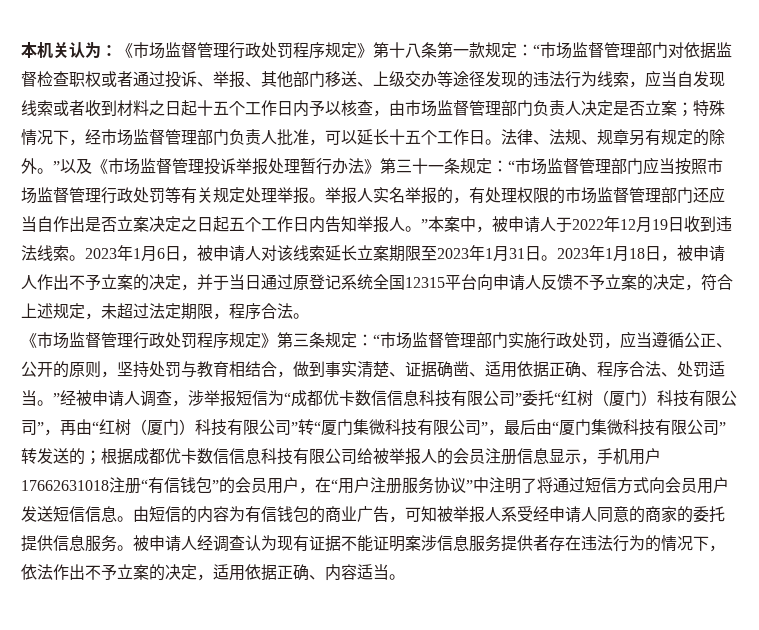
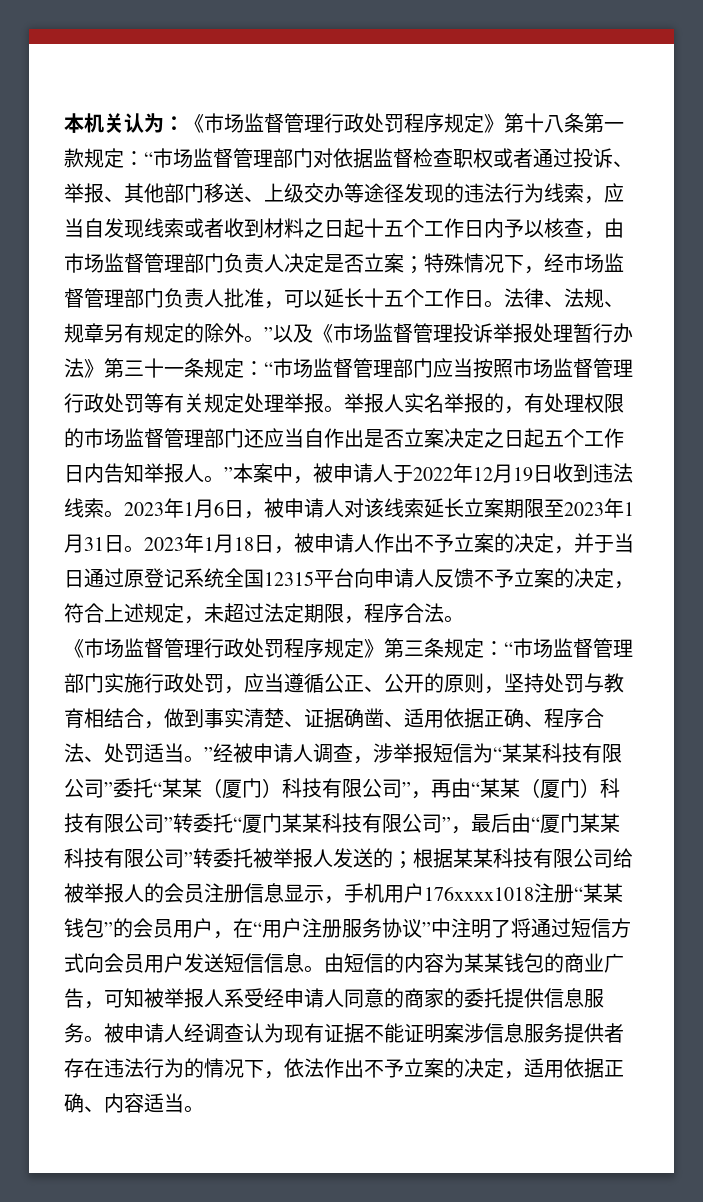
- “市场监督管理部门实施行政处罚，应当遵循公正、公开的原则，坚持处罚与教育相结合，做到事实清楚、证据确凿、适用依据正确、程序合法、处罚适当。”经被申请人调查，涉举报短信为“成都优卡数信信息科技有限公司”委托“红树（厦门）科技有限公司”，再由“红树（厦门）科技有限公司”转“厦门集微科技有限公司”，最后由“厦门集微科技有限公司”转发送的；根据成都优卡数信信息科技有限公司给被举报人的会员注册信息显示，手机用户17662631018注册“有信钱包”的会员用户，在“用户注册服务协议”中注明了将通过短信方式向会员用户发送短信信息。
+ “市场监督管理部门实施行政处罚，应当遵循公正、公开的原则，坚持处罚与教育相结合，做到事实清楚、证据确凿、适用依据正确、程序合法、处罚适当。”经被申请人调查，涉举报短信为“某某科技有限公司”委托“某某（厦门）科技有限公司”，再由“某某（厦门）科技有限公司”转委托“厦门某某科技有限公司”，最后由“厦门某某科技有限公司”转委托被举报人发送的；根据某某科技有限公司给被举报人的会员注册信息显示，手机用户176xxxx1018注册“某某钱包”的会员用户，在“用户注册服务协议”中注明了将通过短信方式向会员用户发送短信信息。
- 由短信的内容为有信钱包的商业广告，可知被举报人系受经申请人同意的商家的委托提供信息服务。
+ 由短信的内容为某某钱包的商业广告，可知被举报人系受经申请人同意的商家的委托提供信息服务。

